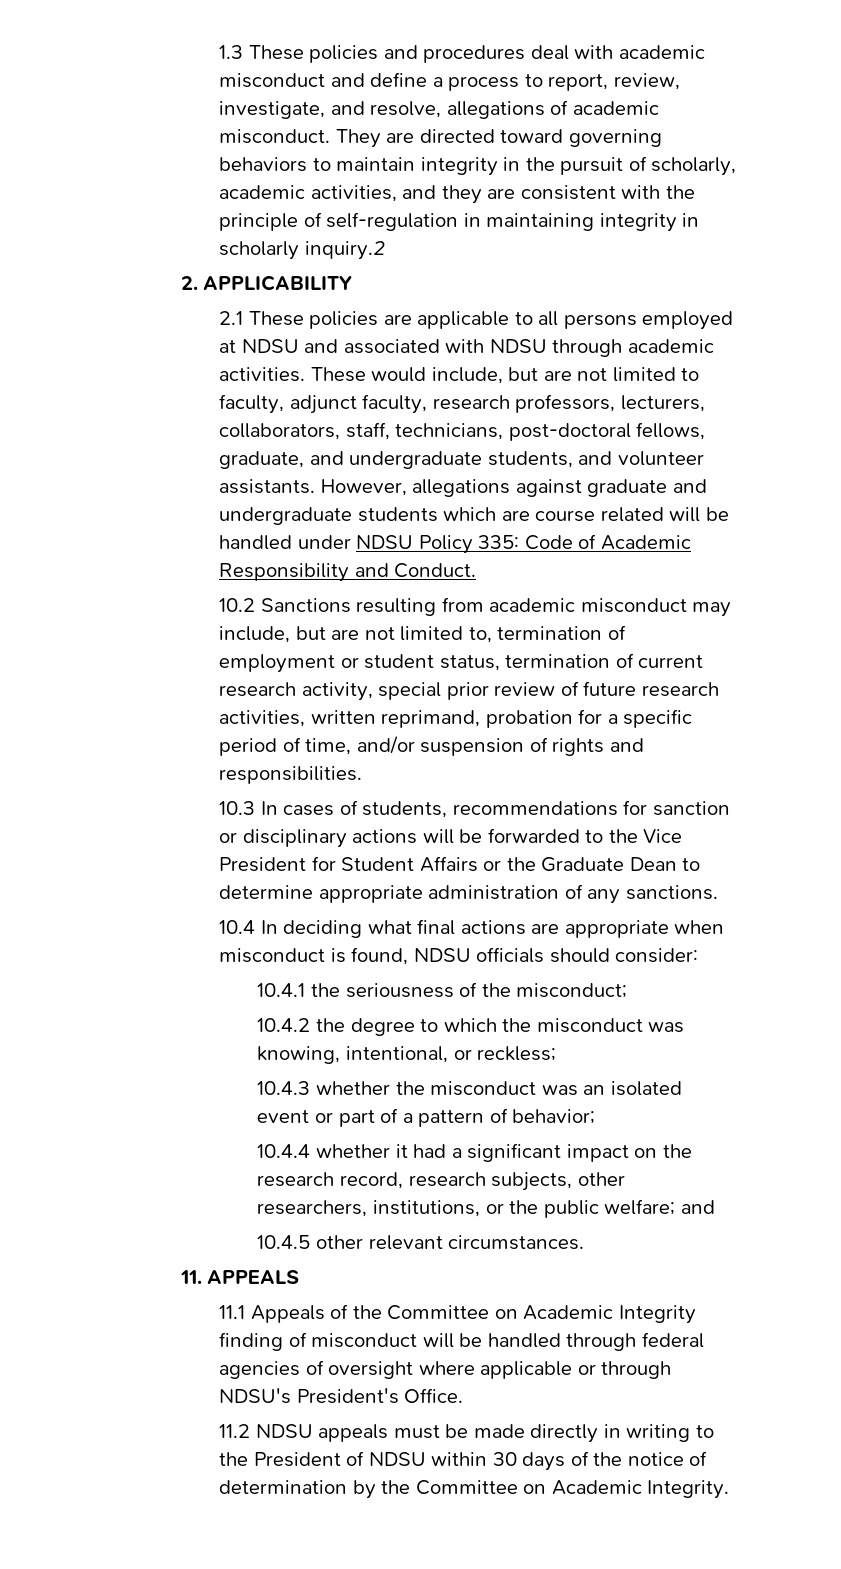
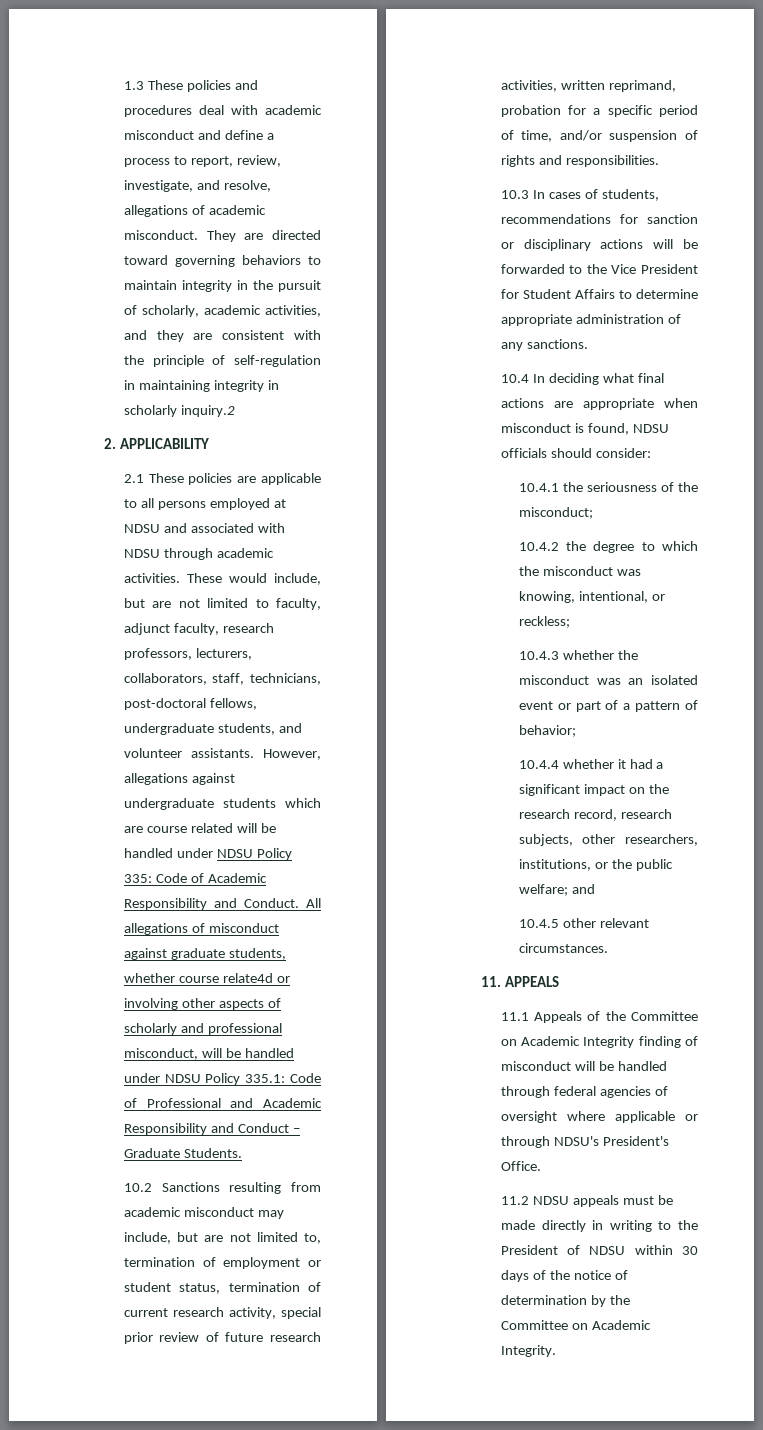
- These would include, but are not limited to faculty, adjunct faculty, research professors, lecturers, collaborators, staff, technicians, post-doctoral fellows, graduate, and undergraduate students, and volunteer assistants.
+ These would include, but are not limited to faculty, adjunct faculty, research professors, lecturers, collaborators, staff, technicians, post-doctoral fellows, undergraduate students, and volunteer assistants.
- However, allegations against graduate and undergraduate students which are course related will be handled under NDSU Policy 335: Code of Academic Responsibility and Conduct.
+ However, allegations against undergraduate students which are course related will be handled under NDSU Policy 335: Code of Academic Responsibility and Conduct. All allegations of misconduct against graduate students, whether course relate4d or involving other aspects of scholarly and professional misconduct, will be handled under NDSU Policy 335.1: Code of Professional and Academic Responsibility and Conduct – Graduate Students.
- 10.3 In cases of students, recommendations for sanction or disciplinary actions will be forwarded to the Vice President for Student Affairs or the Graduate Dean to determine appropriate administration of any sanctions.
+ 10.3 In cases of students, recommendations for sanction or disciplinary actions will be forwarded to the Vice President for Student Affairs to determine appropriate administration of any sanctions.

